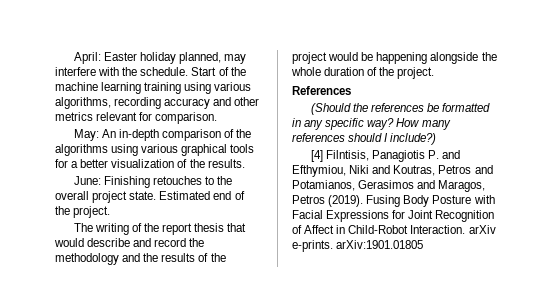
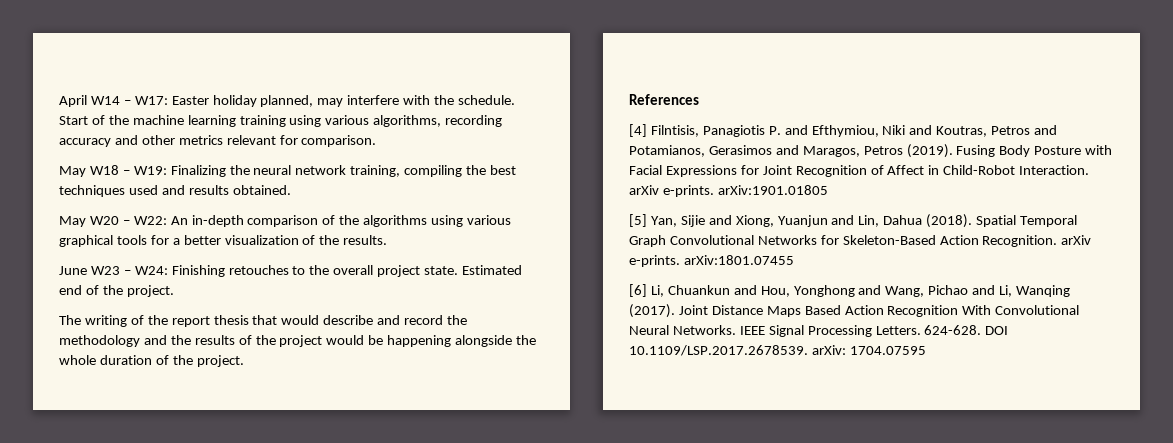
- April: Easter holiday planned, may interfere with the schedule.
+ April W14 – W17: Easter holiday planned, may interfere with the schedule.
- May: An in-depth comparison of the algorithms using various graphical tools for a better visualization of the results.
+ May W18 – W19: Finalizing the neural network training, compiling the best techniques used and results obtained.
+ May W20 – W22: An in-depth comparison of the algorithms using various graphical tools for a better visualization of the results.
- June: Finishing retouches to the overall project state.
+ June W23 – W24: Finishing retouches to the overall project state.
- (Should the references be formatted in any specific way? How many references should I include?)
+ [5] Yan, Sijie and Xiong, Yuanjun and Lin, Dahua (2018). Spatial Temporal Graph Convolutional Networks for Skeleton-Based Action Recognition. arXiv e-prints. arXiv:1801.07455
+ [6] Li, Chuankun and Hou, Yonghong and Wang, Pichao and Li, Wanqing (2017). Joint Distance Maps Based Action Recognition With Convolutional Neural Networks. IEEE Signal Processing Letters. 624-628. DOI 10.1109/LSP.2017.2678539. arXiv: 1704.07595

